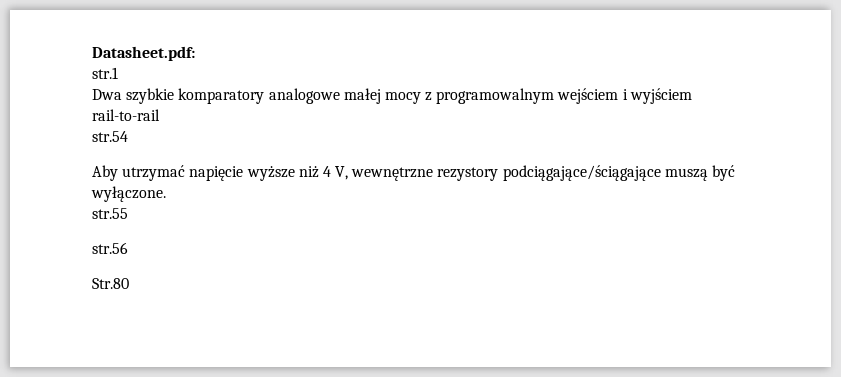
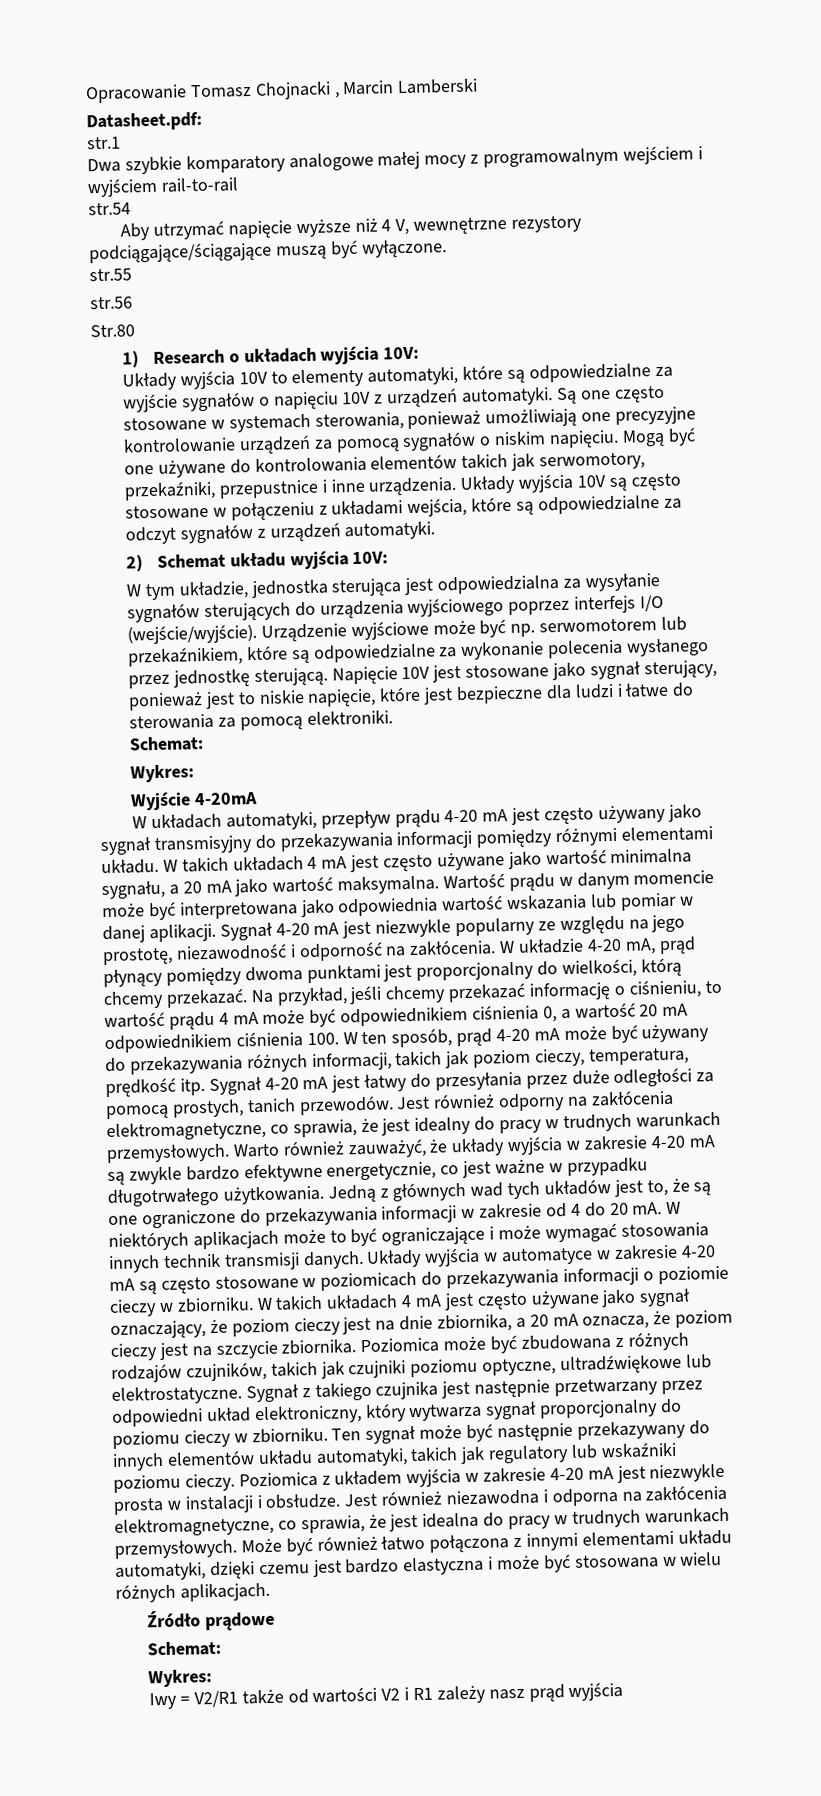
+ Opracowanie Tomasz Chojnacki , Marcin Lamberski
+ 1) Research o układach wyjścia 10V:
+ Układy wyjścia 10V to elementy automatyki, które są odpowiedzialne za wyjście sygnałów o napięciu 10V z urządzeń automatyki. Są one często stosowane w systemach sterowania, ponieważ umożliwiają one precyzyjne kontrolowanie urządzeń za pomocą sygnałów o niskim napięciu. Mogą być one używane do kontrolowania elementów takich jak serwomotory, przekaźniki, przepustnice i inne urządzenia. Układy wyjścia 10V są często stosowane w połączeniu z układami wejścia, które są odpowiedzialne za odczyt sygnałów z urządzeń automatyki.
+ 2) Schemat układu wyjścia 10V:
+ W tym układzie, jednostka sterująca jest odpowiedzialna za wysyłanie sygnałów sterujących do urządzenia wyjściowego poprzez interfejs I/O (wejście/wyjście). Urządzenie wyjściowe może być np. serwomotorem lub przekaźnikiem, które są odpowiedzialne za wykonanie polecenia wysłanego przez jednostkę sterującą. Napięcie 10V jest stosowane jako sygnał sterujący, ponieważ jest to niskie napięcie, które jest bezpieczne dla ludzi i łatwe do sterowania za pomocą elektroniki.
+ Schemat:
+ Wykres:
+ Wyjście 4-20mA
+ W układach automatyki, przepływ prądu 4-20 mA jest często używany jako sygnał transmisyjny do przekazywania informacji pomiędzy różnymi elementami układu. W takich układach 4 mA jest często używane jako wartość minimalna sygnału, a 20 mA jako wartość maksymalna. Wartość prądu w danym momencie może być interpretowana jako odpowiednia wartość wskazania lub pomiar w danej aplikacji. Sygnał 4-20 mA jest niezwykle popularny ze względu na jego prostotę, niezawodność i odporność na zakłócenia. W układzie 4-20 mA, prąd płynący pomiędzy dwoma punktami jest proporcjonalny do wielkości, którą chcemy przekazać. Na przykład, jeśli chcemy przekazać informację o ciśnieniu, to wartość prądu 4 mA może być odpowiednikiem ciśnienia 0, a wartość 20 mA odpowiednikiem ciśnienia 100. W ten sposób, prąd 4-20 mA może być używany do przekazywania różnych informacji, takich jak poziom cieczy, temperatura, prędkość itp. Sygnał 4-20 mA jest łatwy do przesyłania przez duże odległości za pomocą prostych, tanich przewodów. Jest również odporny na zakłócenia elektromagnetyczne, co sprawia, że jest idealny do pracy w trudnych warunkach przemysłowych. Warto również zauważyć, że układy wyjścia w zakresie 4-20 mA są zwykle bardzo efektywne energetycznie, co jest ważne w przypadku długotrwałego użytkowania. Jedną z głównych wad tych układów jest to, że są one ograniczone do przekazywania informacji w zakresie od 4 do 20 mA. W niektórych aplikacjach może to być ograniczające i może wymagać stosowania innych technik transmisji danych. Układy wyjścia w automatyce w zakresie 4-20 mA są często stosowane w poziomicach do przekazywania informacji o poziomie cieczy w zbiorniku. W takich układach 4 mA jest często używane jako sygnał oznaczający, że poziom cieczy jest na dnie zbiornika, a 20 mA oznacza, że poziom cieczy jest na szczycie zbiornika. Poziomica może być zbudowana z różnych rodzajów czujników, takich jak czujniki poziomu optyczne, ultradźwiękowe lub elektrostatyczne. Sygnał z takiego czujnika jest następnie przetwarzany przez odpowiedni układ elektroniczny, który wytwarza sygnał proporcjonalny do poziomu cieczy w zbiorniku. Ten sygnał może być następnie przekazywany do innych elementów układu automatyki, takich jak regulatory lub wskaźniki poziomu cieczy. Poziomica z układem wyjścia w zakresie 4-20 mA jest niezwykle prosta w instalacji i obsłudze. Jest również niezawodna i odporna na zakłócenia elektromagnetyczne, co sprawia, że jest idealna do pracy w trudnych warunkach przemysłowych. Może być również łatwo połączona z innymi elementami układu automatyki, dzięki czemu jest bardzo elastyczna i może być stosowana w wielu różnych aplikacjach.
+ Źródło prądowe
+ Schemat:
+ Wykres:
+ Iwy = V2/R1 także od wartości V2 i R1 zależy nasz prąd wyjścia

